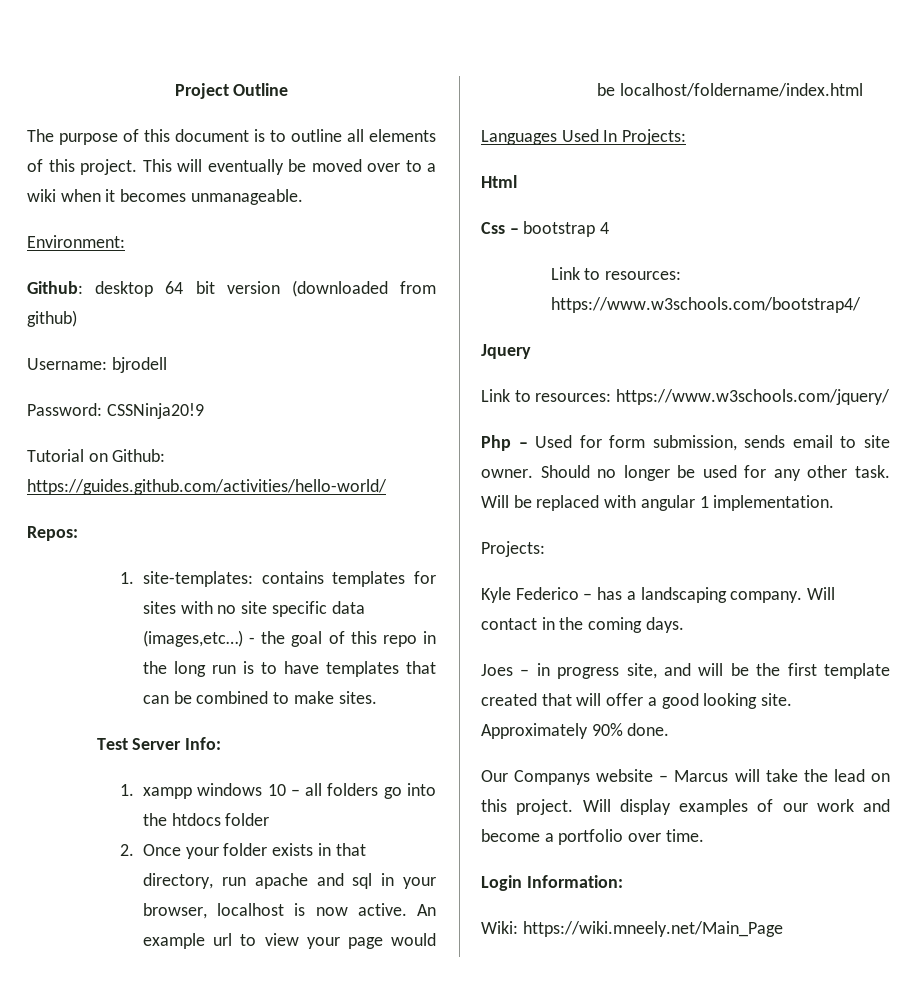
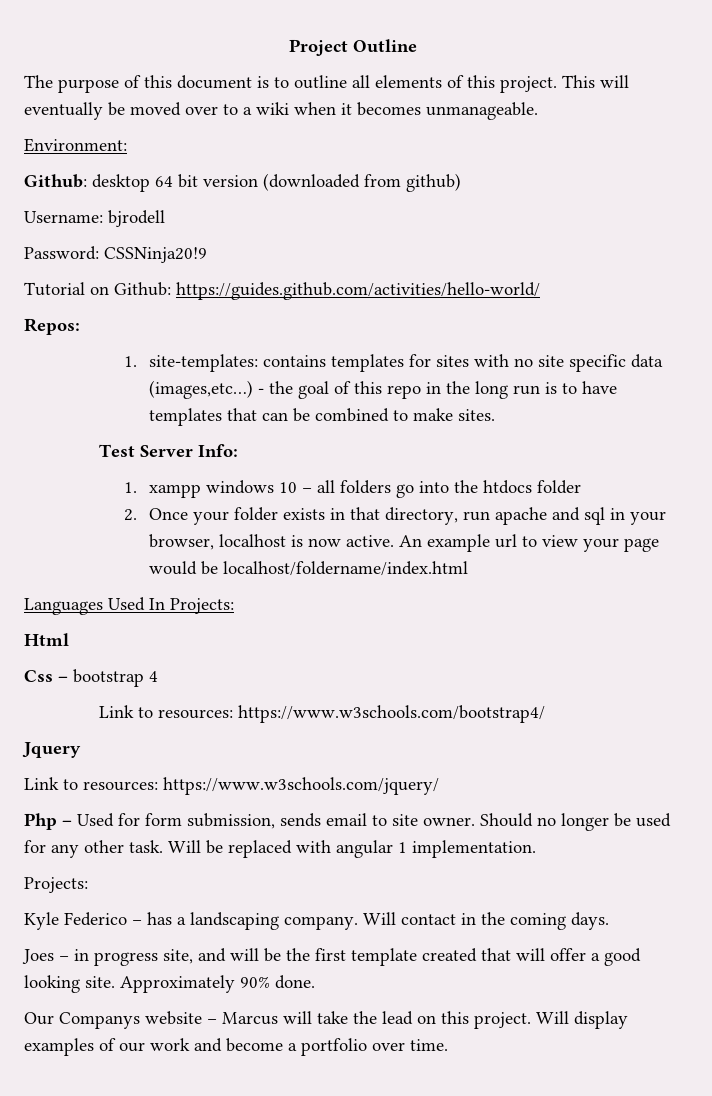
- Login Information:
- Wiki: https://wiki.mneely.net/Main_Page

